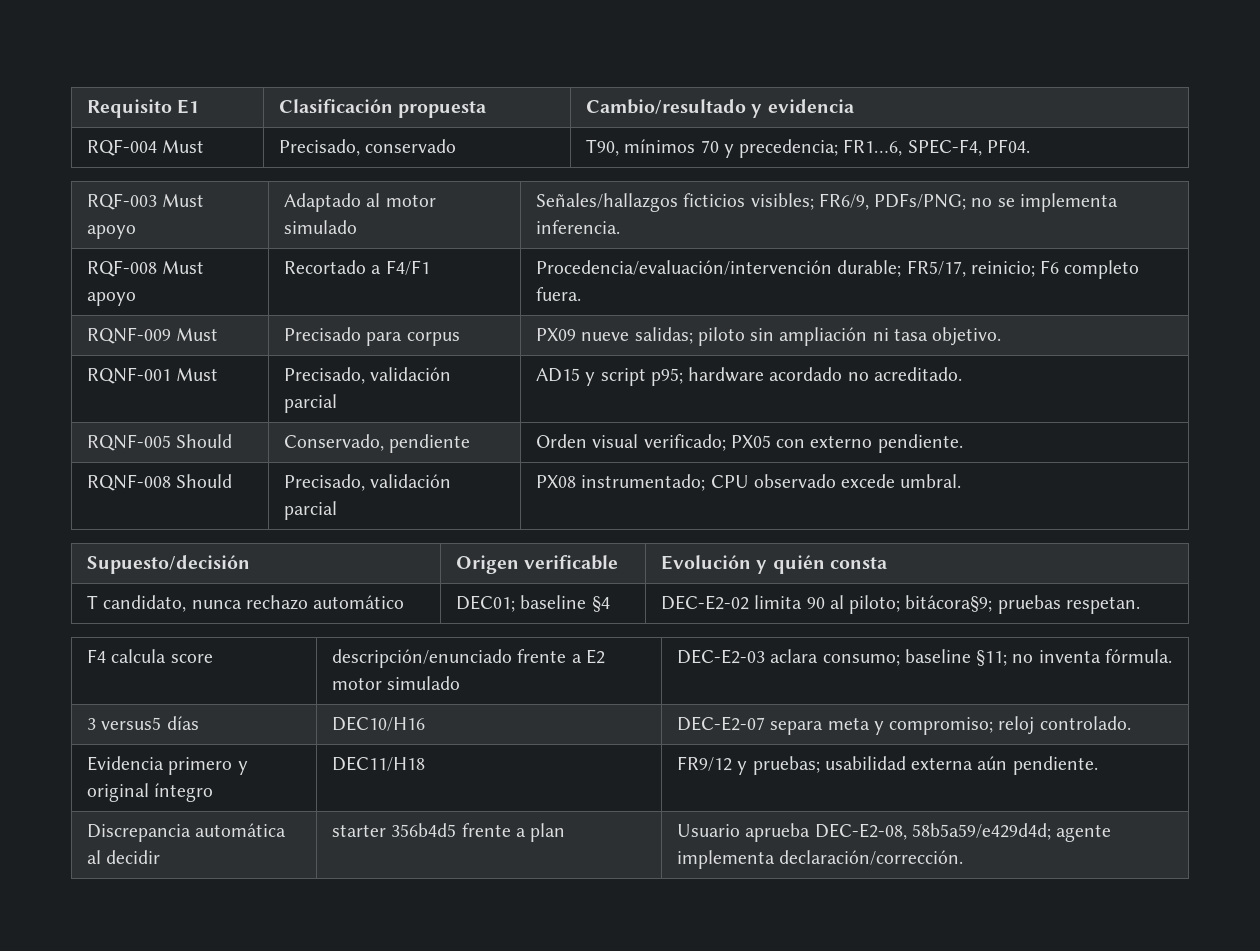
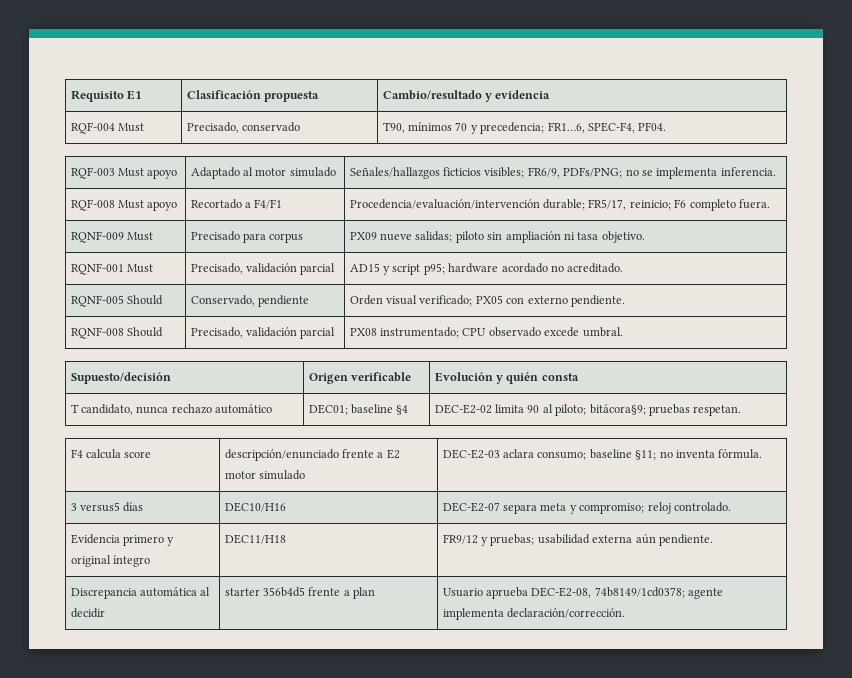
- Discrepancia automática al decidir | starter 356b4d5 frente a plan | Usuario aprueba DEC-E2-08, 58b5a59/e429d4d; agente implementa declaración/corrección.
+ Discrepancia automática al decidir | starter 356b4d5 frente a plan | Usuario aprueba DEC-E2-08, 74b8149/1cd0378; agente implementa declaración/corrección.

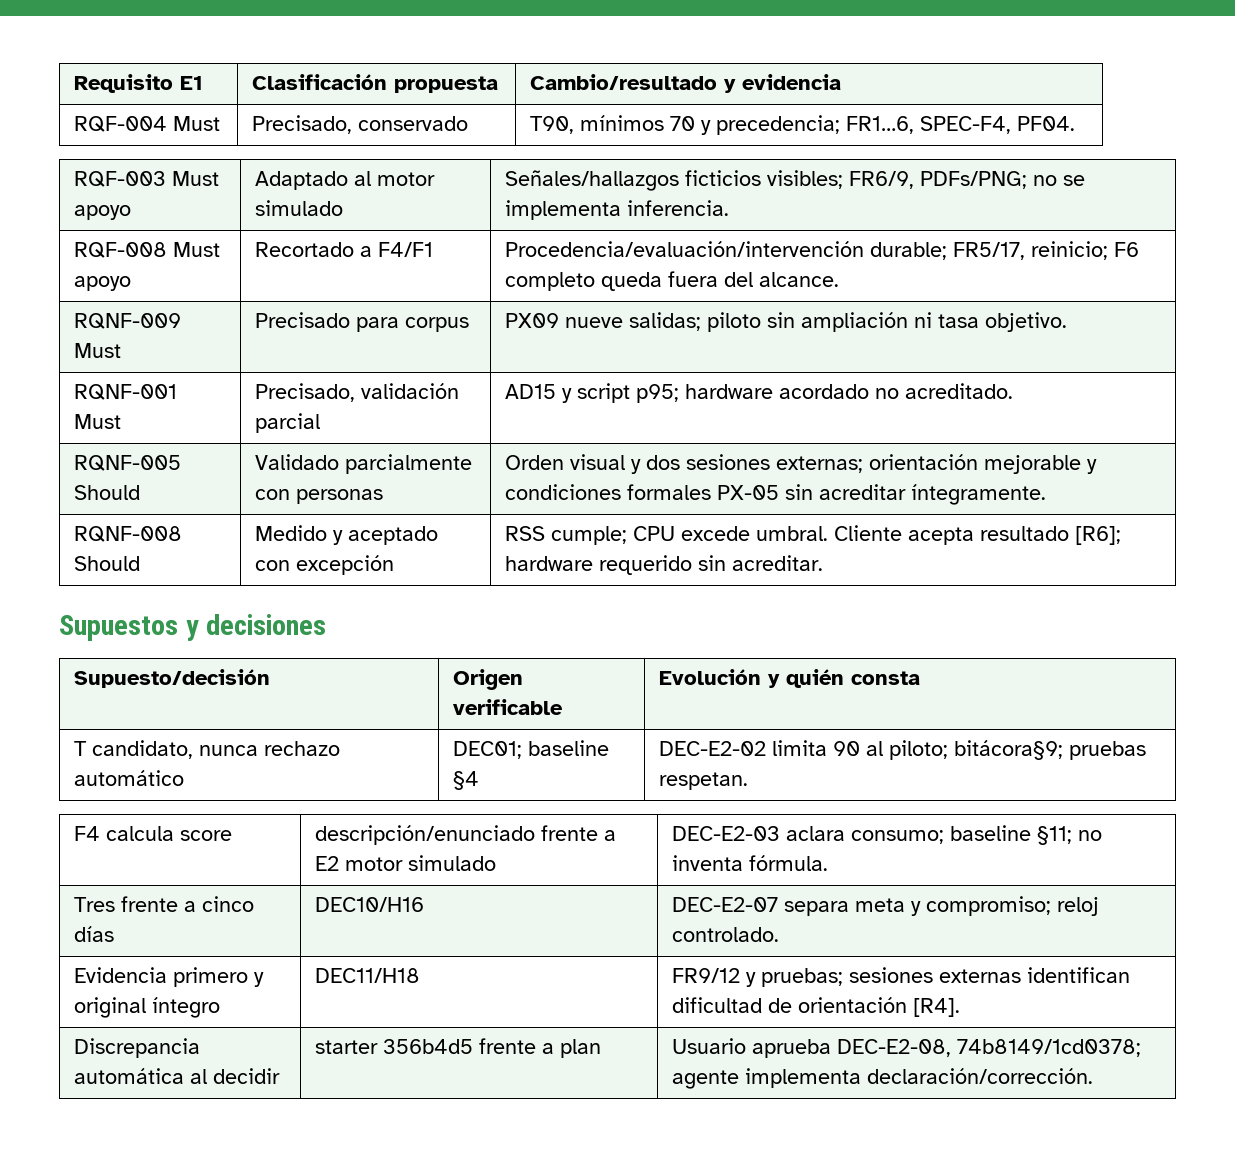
- RQF-008 Must apoyo | Recortado a F4/F1 | Procedencia/evaluación/intervención durable; FR5/17, reinicio; F6 completo fuera.
+ RQF-008 Must apoyo | Recortado a F4/F1 | Procedencia/evaluación/intervención durable; FR5/17, reinicio; F6 completo queda fuera del alcance.
- RQNF-005 Should | Conservado, pendiente | Orden visual verificado; PX05 con externo pendiente.
- RQNF-008 Should | Precisado, validación parcial | PX08 instrumentado; CPU observado excede umbral.
+ RQNF-005 Should | Validado parcialmente con personas | Orden visual y dos sesiones externas; orientación mejorable y condiciones formales PX-05 sin acreditar íntegramente.
+ RQNF-008 Should | Medido y aceptado con excepción | RSS cumple; CPU excede umbral. Cliente acepta resultado [R6]; hardware requerido sin acreditar.
+ Supuestos y decisiones
- 3 versus5 días | DEC10/H16 | DEC-E2-07 separa meta y compromiso; reloj controlado.
+ Tres frente a cinco días | DEC10/H16 | DEC-E2-07 separa meta y compromiso; reloj controlado.
- Evidencia primero y original íntegro | DEC11/H18 | FR9/12 y pruebas; usabilidad externa aún pendiente.
+ Evidencia primero y original íntegro | DEC11/H18 | FR9/12 y pruebas; sesiones externas identifican dificultad de orientación [R4].

